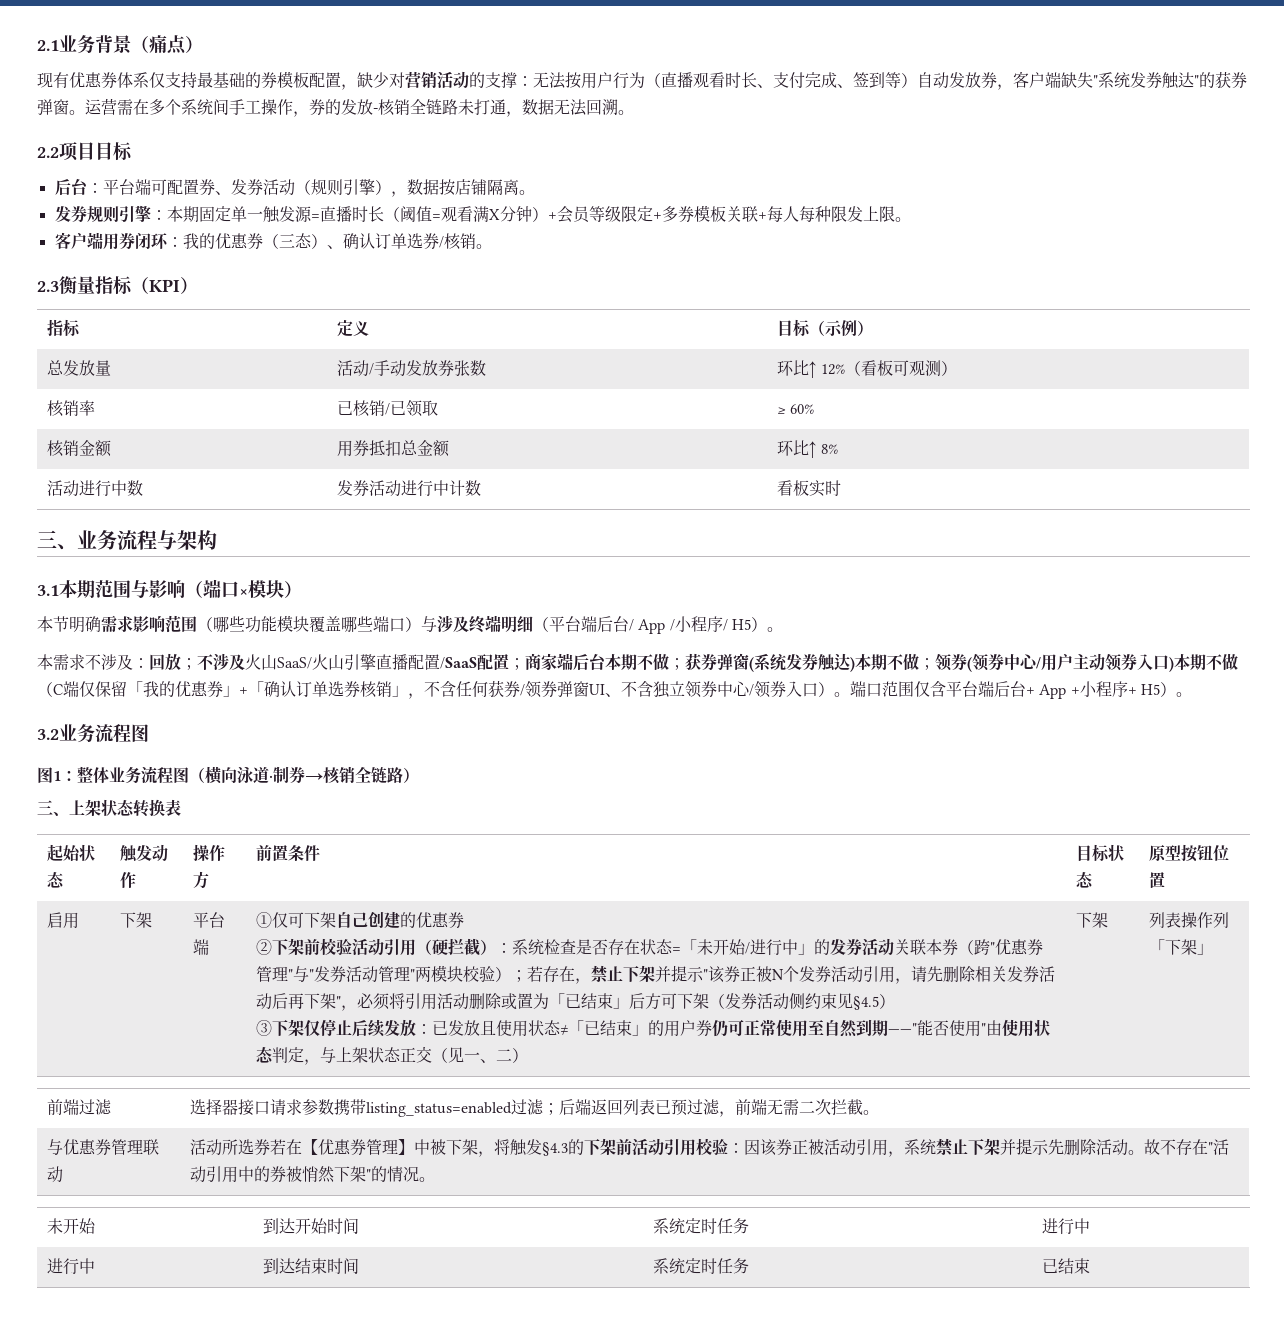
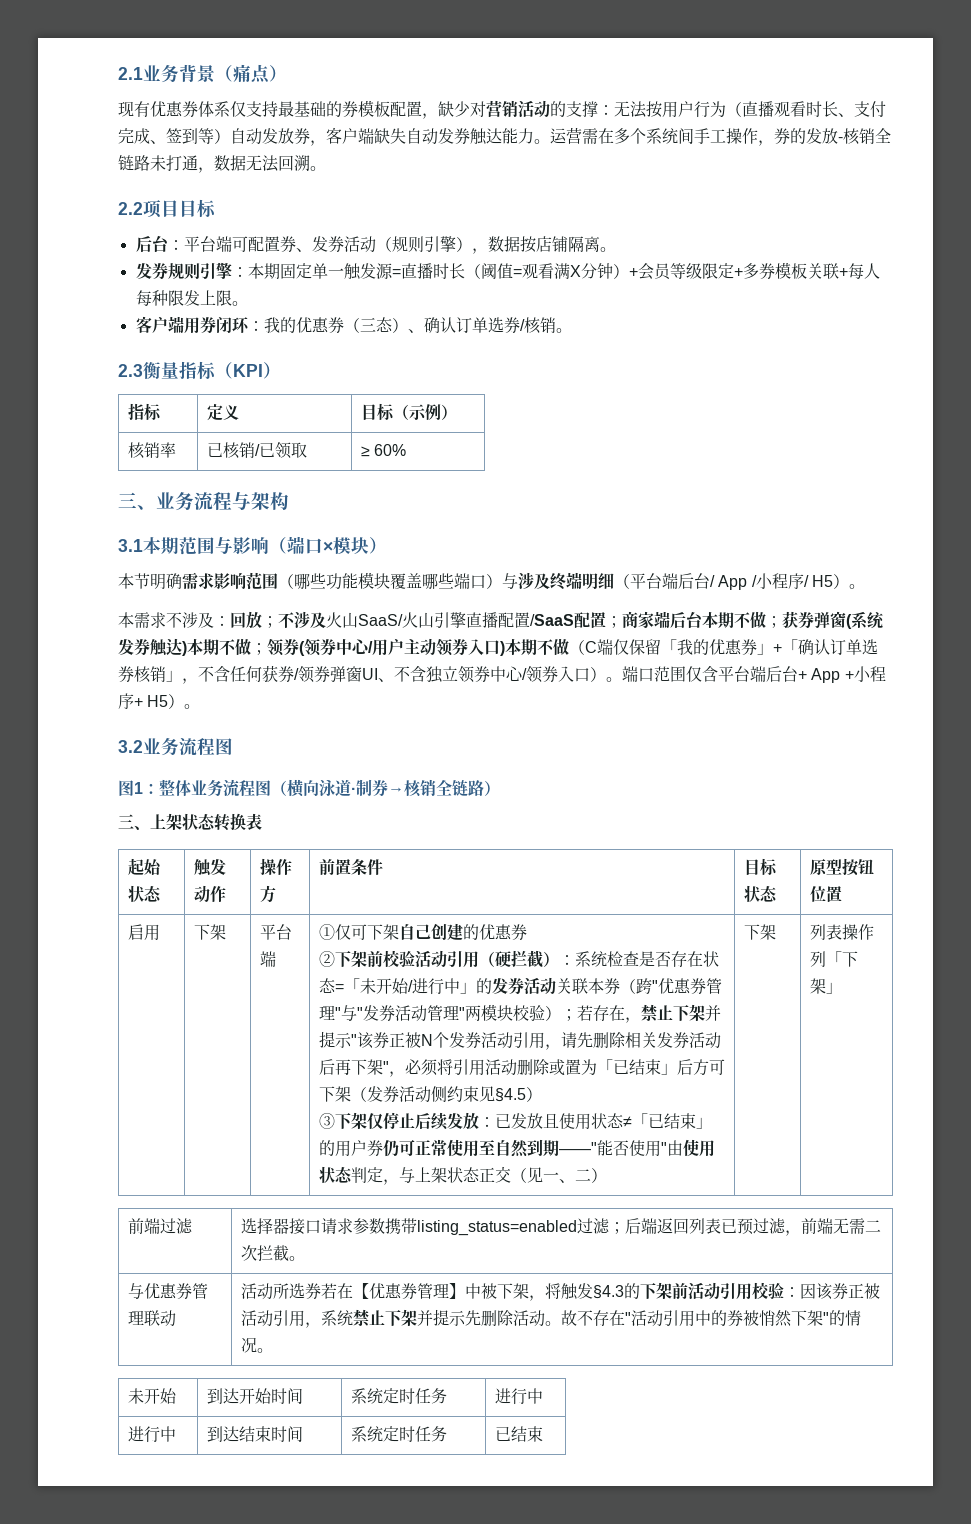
- 现有优惠券体系仅支持最基础的券模板配置，缺少对营销活动的支撑：无法按用户行为（直播观看时长、支付完成、签到等）自动发放券，客户端缺失"系统发券触达"的获券弹窗。
+ 现有优惠券体系仅支持最基础的券模板配置，缺少对营销活动的支撑：无法按用户行为（直播观看时长、支付完成、签到等）自动发放券，客户端缺失自动发券触达能力。
- 总发放量 | 活动/手动发放券张数 | 环比↑ 12%（看板可观测）
- 核销金额 | 用券抵扣总金额 | 环比↑ 8%
- 活动进行中数 | 发券活动进行中计数 | 看板实时

